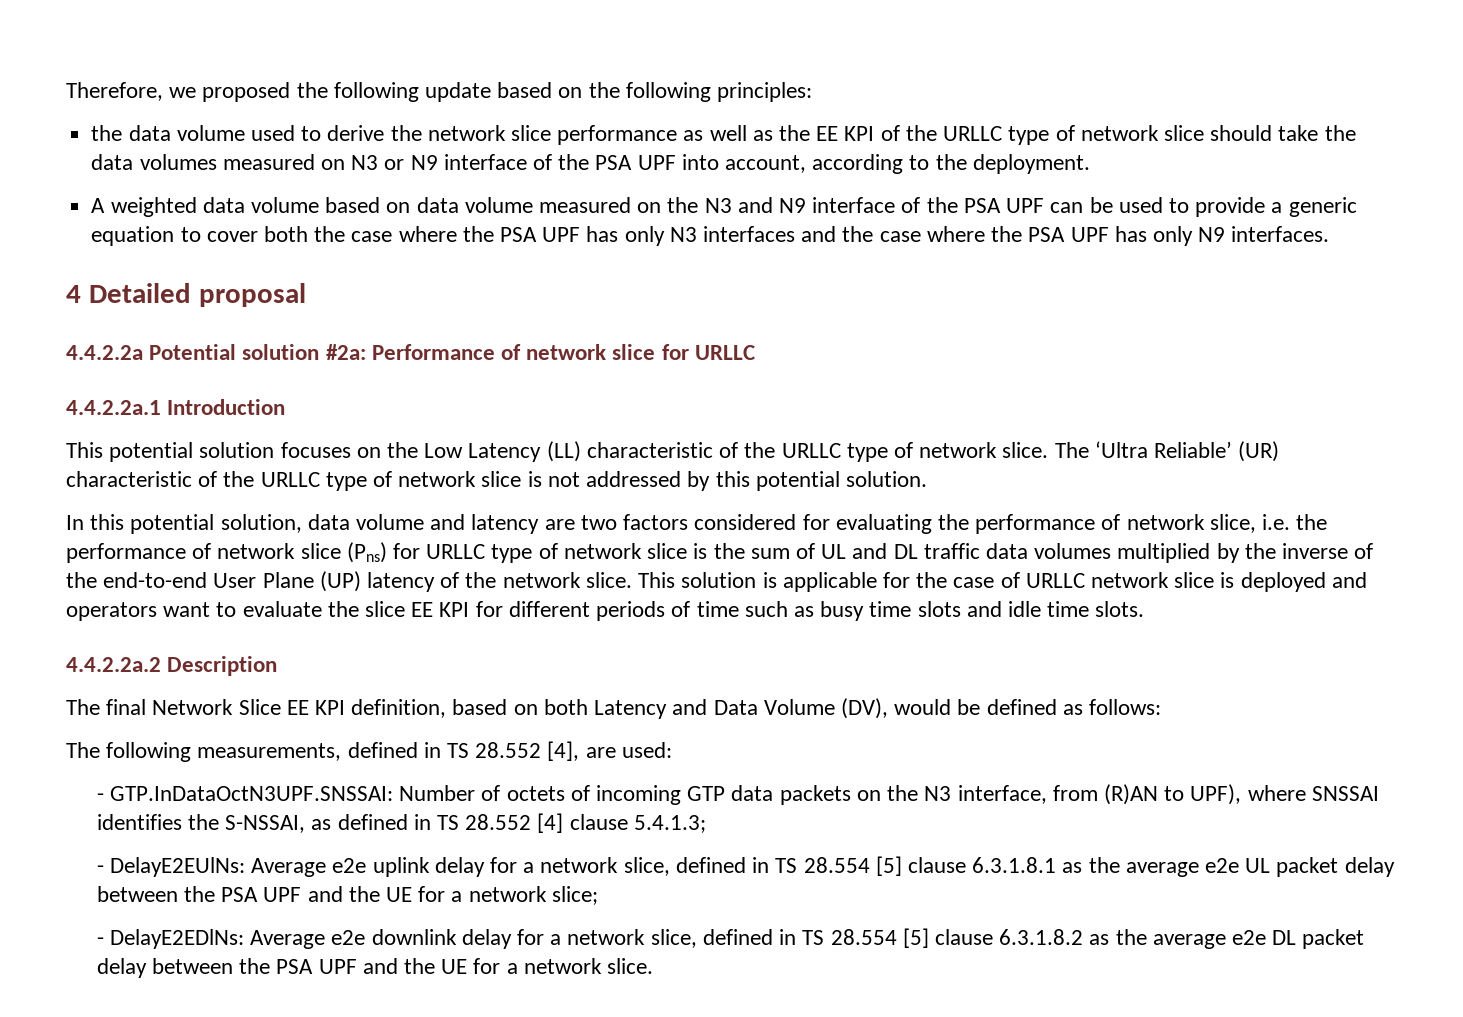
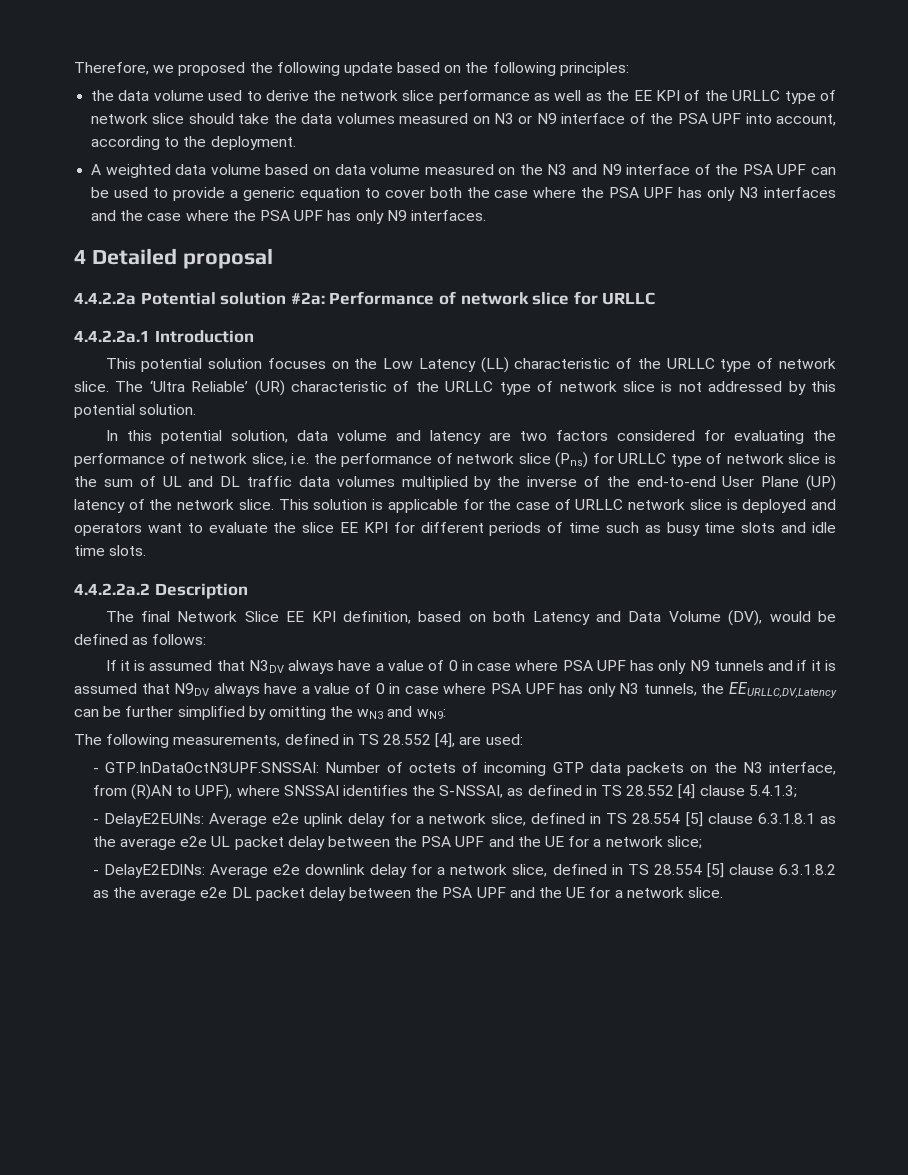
+ If it is assumed that N3DV always have a value of 0 in case where PSA UPF has only N9 tunnels and if it is assumed that N9DV always have a value of 0 in case where PSA UPF has only N3 tunnels, the EEURLLC,DV,Latency can be further simplified by omitting the wN3 and wN9:

